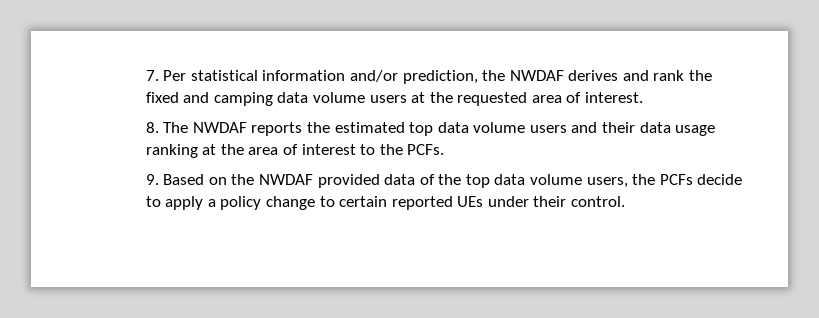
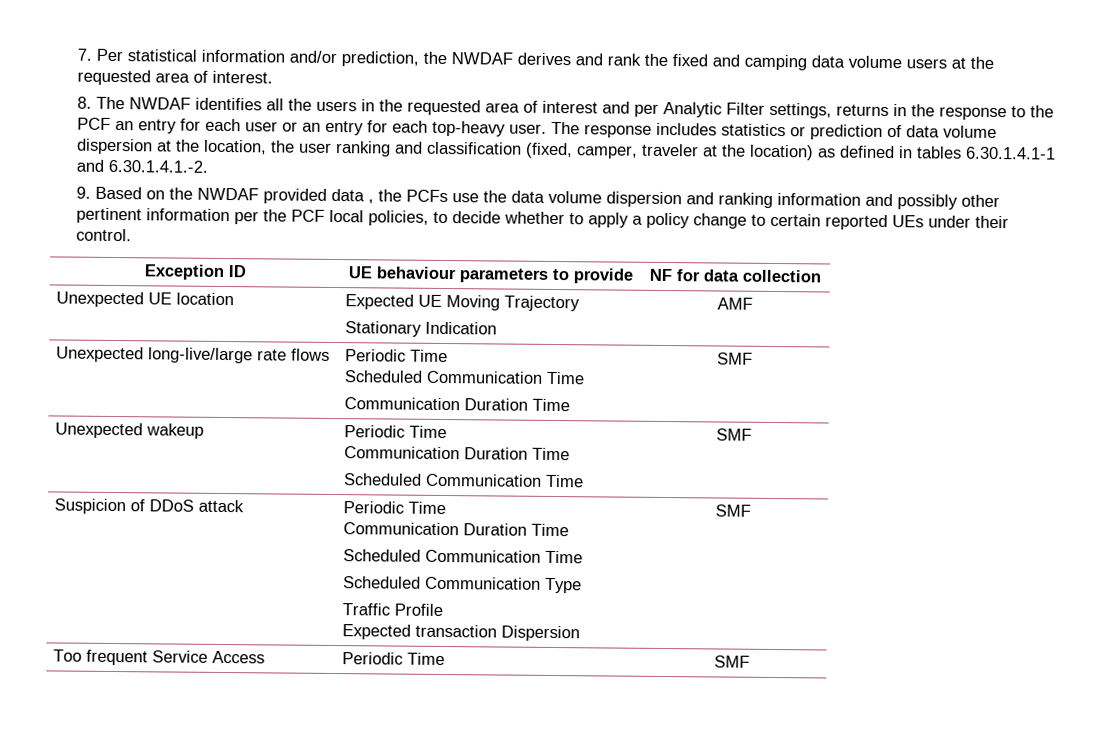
- 8. The NWDAF reports the estimated top data volume users and their data usage ranking at the area of interest to the PCFs.
+ 8. The NWDAF identifies all the users in the requested area of interest and per Analytic Filter settings, returns in the response to the PCF an entry for each user or an entry for each top-heavy user. The response includes statistics or prediction of data volume dispersion at the location, the user ranking and classification (fixed, camper, traveler at the location) as defined in tables 6.30.1.4.1-1 and 6.30.1.4.1.-2.
- 9. Based on the NWDAF provided data of the top data volume users, the PCFs decide to apply a policy change to certain reported UEs under their control.
+ 9. Based on the NWDAF provided data , the PCFs use the data volume dispersion and ranking information and possibly other pertinent information per the PCF local policies, to decide whether to apply a policy change to certain reported UEs under their control.
+ Exception ID | UE behaviour parameters to provide | NF for data collection
+ Unexpected UE location | Expected UE Moving Trajectory
+ Stationary Indication | AMF
+ Unexpected long-live/large rate flows | Periodic Time
+ Scheduled Communication Time
+ Communication Duration Time | SMF
+ Unexpected wakeup | Periodic Time
+ Communication Duration Time
+ Scheduled Communication Time | SMF
+ Suspicion of DDoS attack | Periodic Time
+ Communication Duration Time
+ Scheduled Communication Time
+ Scheduled Communication Type
+ Traffic Profile
+ Expected transaction Dispersion | SMF
+ Too frequent Service Access | Periodic Time | SMF

